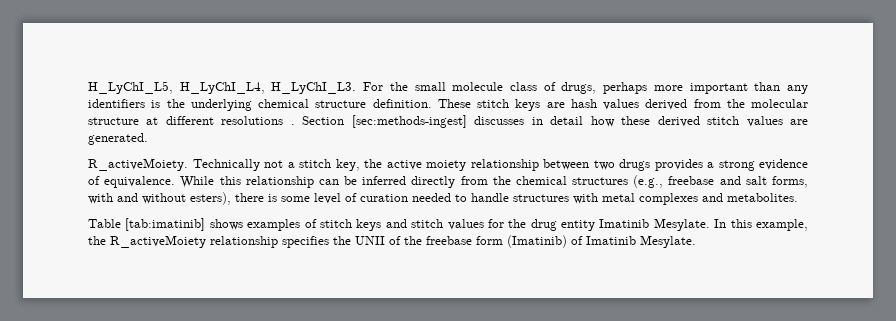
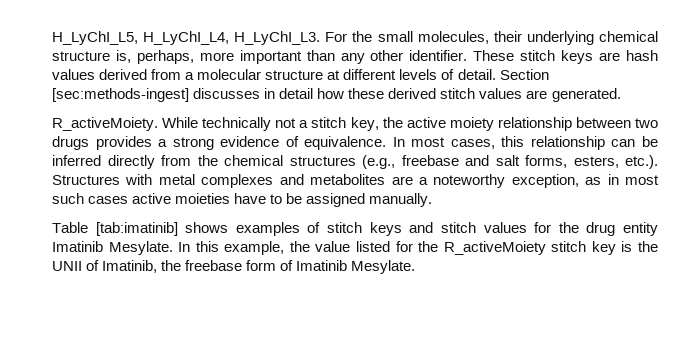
- For the small molecule class of drugs, perhaps more important than any identifiers is the underlying chemical structure definition.
+ For the small molecules, their underlying chemical structure is, perhaps, more important than any other identifier.
- These stitch keys are hash values derived from the molecular structure at different resolutions .
+ These stitch keys are hash values derived from a molecular structure at different levels of detail.
- Technically not a stitch key, the active moiety relationship between two drugs provides a strong evidence of equivalence.
+ While technically not a stitch key, the active moiety relationship between two drugs provides a strong evidence of equivalence.
- While this relationship can be inferred directly from the chemical structures (e.g., freebase and salt forms, with and without esters), there is some level of curation needed to handle structures with metal complexes and metabolites.
+ In most cases, this relationship can be inferred directly from the chemical structures (e.g., freebase and salt forms, esters, etc.). Structures with metal complexes and metabolites are a noteworthy exception, as in most such cases active moieties have to be assigned manually.
- In this example, the R_activeMoiety relationship specifies the UNII of the freebase form (Imatinib) of Imatinib Mesylate.
+ In this example, the value listed for the R_activeMoiety stitch key is the UNII of Imatinib, the freebase form of Imatinib Mesylate.

